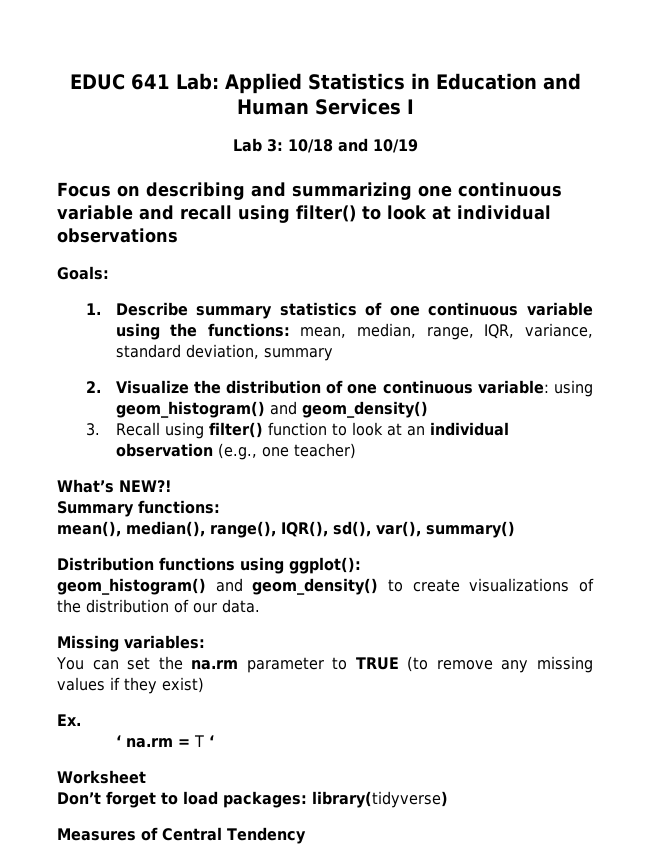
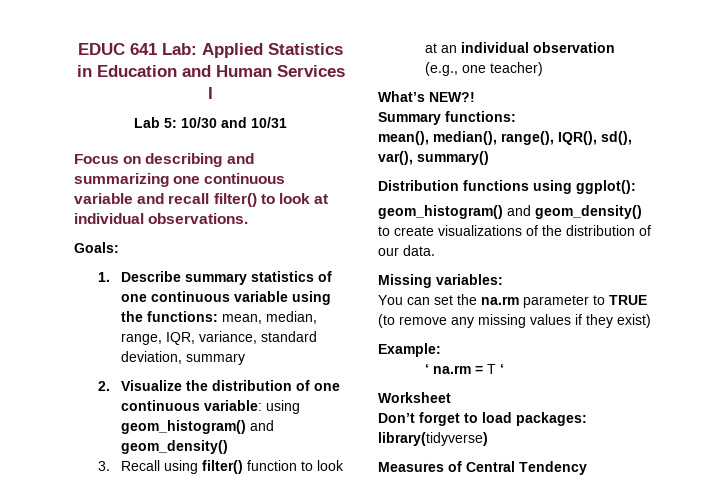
- Lab 3: 10/18 and 10/19
+ Lab 5: 10/30 and 10/31
- Focus on describing and summarizing one continuous variable and recall using filter() to look at individual observations
+ Focus on describing and summarizing one continuous variable and recall filter() to look at individual observations.
- Ex.
+ Example:

